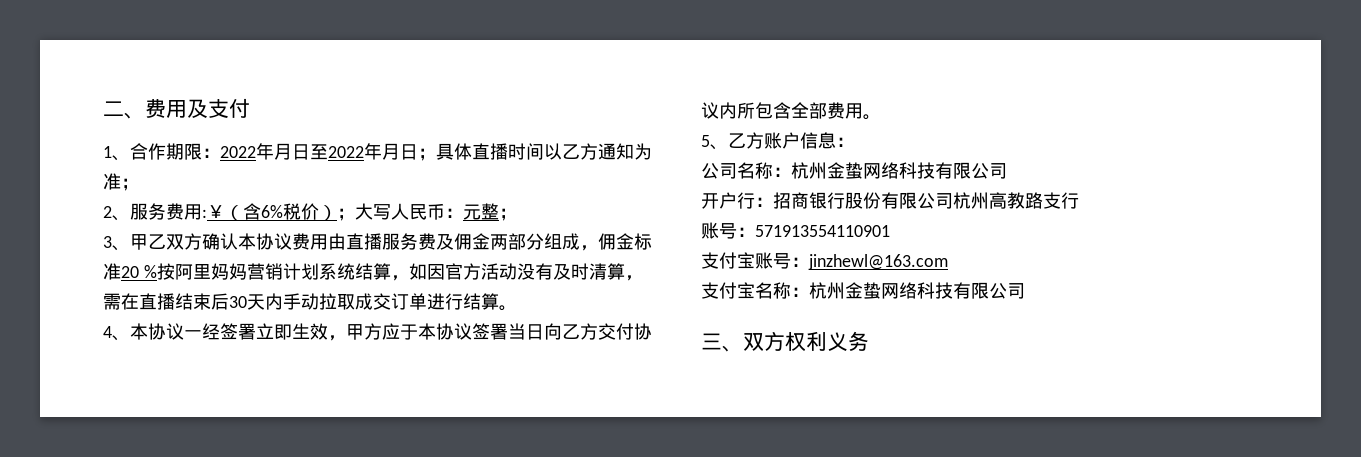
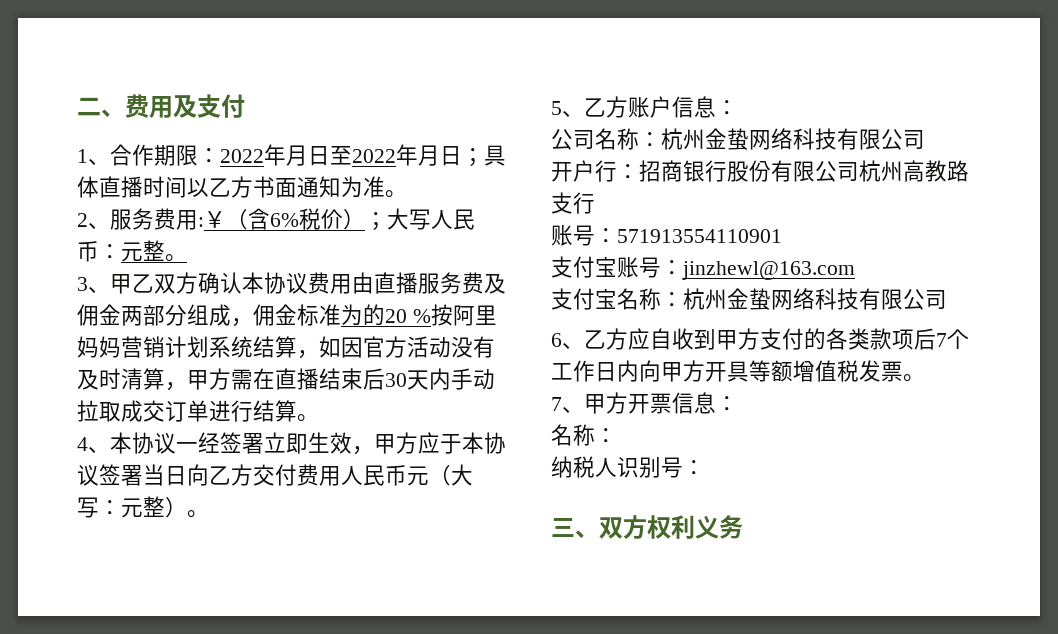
- 1、合作期限：2022年月日至2022年月日；具体直播时间以乙方通知为准；
+ 1、合作期限：2022年月日至2022年月日；具体直播时间以乙方书面通知为准。
- 2、服务费用:￥（含6%税价）；大写人民币：元整；
+ 2、服务费用:￥（含6%税价）；大写人民币：元整。
- 3、甲乙双方确认本协议费用由直播服务费及佣金两部分组成，佣金标准20 %按阿里妈妈营销计划系统结算，如因官方活动没有及时清算，需在直播结束后30天内手动拉取成交订单进行结算。
+ 3、甲乙双方确认本协议费用由直播服务费及佣金两部分组成，佣金标准为的20 %按阿里妈妈营销计划系统结算，如因官方活动没有及时清算，甲方需在直播结束后30天内手动拉取成交订单进行结算。
- 4、本协议一经签署立即生效，甲方应于本协议签署当日向乙方交付协议内所包含全部费用。
+ 4、本协议一经签署立即生效，甲方应于本协议签署当日向乙方交付费用人民币元（大写：元整）。
+ 6、乙方应自收到甲方支付的各类款项后7个工作日内向甲方开具等额增值税发票。
+ 7、甲方开票信息：
+ 名称：
+ 纳税人识别号：

